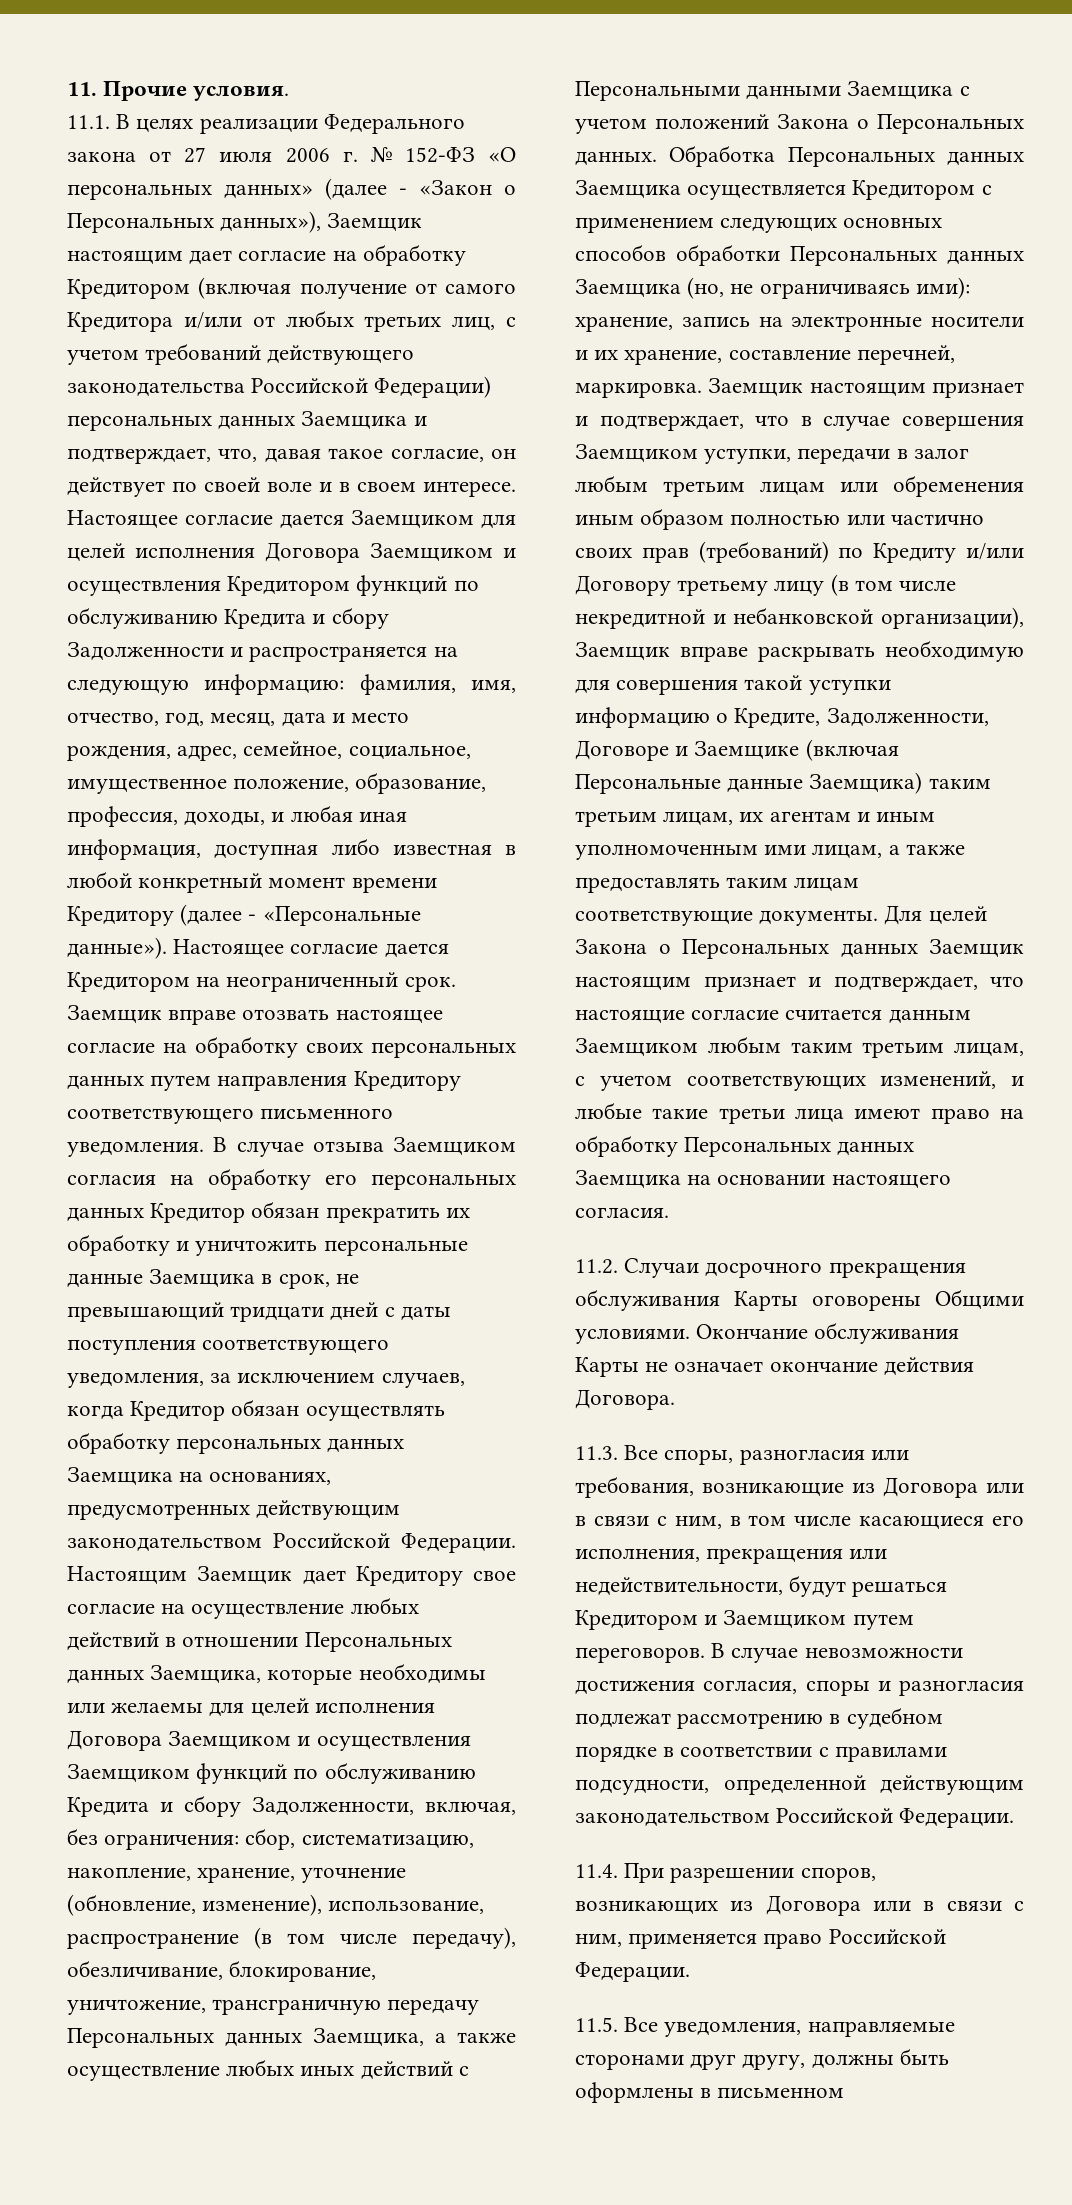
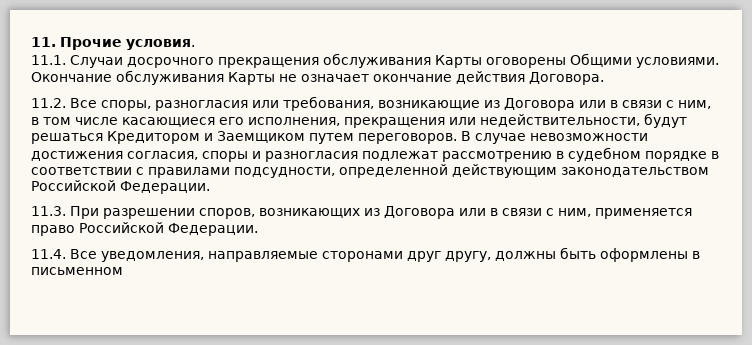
- 11.1. В целях реализации Федерального закона от 27 июля 2006 г. № 152-ФЗ «О персональных данных» (далее - «Закон о Персональных данных»), Заемщик настоящим дает согласие на обработку Кредитором (включая получение от самого Кредитора и/или от любых третьих лиц, с учетом требований действующего законодательства Российской Федерации) персональных данных Заемщика и подтверждает, что, давая такое согласие, он действует по своей воле и в своем интересе. Настоящее согласие дается Заемщиком для целей исполнения Договора Заемщиком и осуществления Кредитором функций по обслуживанию Кредита и сбору Задолженности и распространяется на следующую информацию: фамилия, имя, отчество, год, месяц, дата и место рождения, адрес, семейное, социальное, имущественное положение, образование, профессия, доходы, и любая иная информация, доступная либо известная в любой конкретный момент времени Кредитору (далее - «Персональные данные»). Настоящее согласие дается Кредитором на неограниченный срок. Заемщик вправе отозвать настоящее согласие на обработку своих персональных данных путем направления Кредитору соответствующего письменного уведомления. В случае отзыва Заемщиком согласия на обработку его персональных данных Кредитор обязан прекратить их обработку и уничтожить персональные данные Заемщика в срок, не превышающий тридцати дней с даты поступления соответствующего уведомления, за исключением случаев, когда Кредитор обязан осуществлять обработку персональных данных Заемщика на основаниях, предусмотренных действующим законодательством Российской Федерации. Настоящим Заемщик дает Кредитору свое согласие на осуществление любых действий в отношении Персональных данных Заемщика, которые необходимы или желаемы для целей исполнения Договора Заемщиком и осуществления Заемщиком функций по обслуживанию Кредита и сбору Задолженности, включая, без ограничения: сбор, систематизацию, накопление, хранение, уточнение (обновление, изменение), использование, распространение (в том числе передачу), обезличивание, блокирование, уничтожение, трансграничную передачу Персональных данных Заемщика, а также осуществление любых иных действий с Персональными данными Заемщика с учетом положений Закона о Персональных данных. Обработка Персональных данных Заемщика осуществляется Кредитором с применением следующих основных способов обработки Персональных данных Заемщика (но, не ограничиваясь ими): хранение, запись на электронные носители и их хранение, составление перечней, маркировка. Заемщик настоящим признает и подтверждает, что в случае совершения Заемщиком уступки, передачи в залог любым третьим лицам или обременения иным образом полностью или частично своих прав (требований) по Кредиту и/или Договору третьему лицу (в том числе некредитной и небанковской организации), Заемщик вправе раскрывать необходимую для совершения такой уступки информацию о Кредите, Задолженности, Договоре и Заемщике (включая Персональные данные Заемщика) таким третьим лицам, их агентам и иным уполномоченным ими лицам, а также предоставлять таким лицам соответствующие документы. Для целей Закона о Персональных данных Заемщик настоящим признает и подтверждает, что настоящие согласие считается данным Заемщиком любым таким третьим лицам, с учетом соответствующих изменений, и любые такие третьи лица имеют право на обработку Персональных данных Заемщика на основании настоящего согласия.
- 11.2. Случаи досрочного прекращения обслуживания Карты оговорены Общими условиями.
+ 11.1. Случаи досрочного прекращения обслуживания Карты оговорены Общими условиями.
- 11.3. Все споры, разногласия или требования, возникающие из Договора или в связи с ним, в том числе касающиеся его исполнения, прекращения или недействительности, будут решаться Кредитором и Заемщиком путем переговоров.
+ 11.2. Все споры, разногласия или требования, возникающие из Договора или в связи с ним, в том числе касающиеся его исполнения, прекращения или недействительности, будут решаться Кредитором и Заемщиком путем переговоров.
- 11.4. При разрешении споров, возникающих из Договора или в связи с ним, применяется право Российской Федерации.
+ 11.3. При разрешении споров, возникающих из Договора или в связи с ним, применяется право Российской Федерации.
- 11.5. Все уведомления, направляемые сторонами друг другу, должны быть оформлены в письменном
+ 11.4. Все уведомления, направляемые сторонами друг другу, должны быть оформлены в письменном

